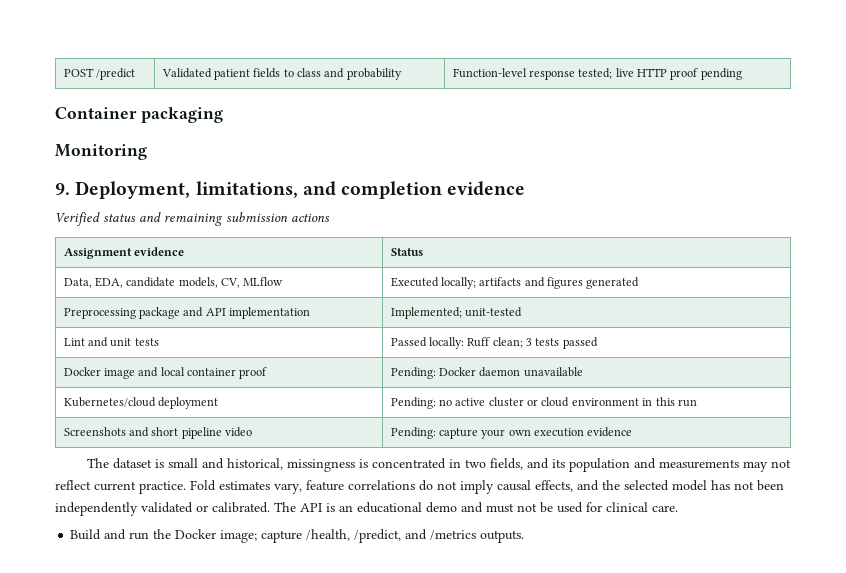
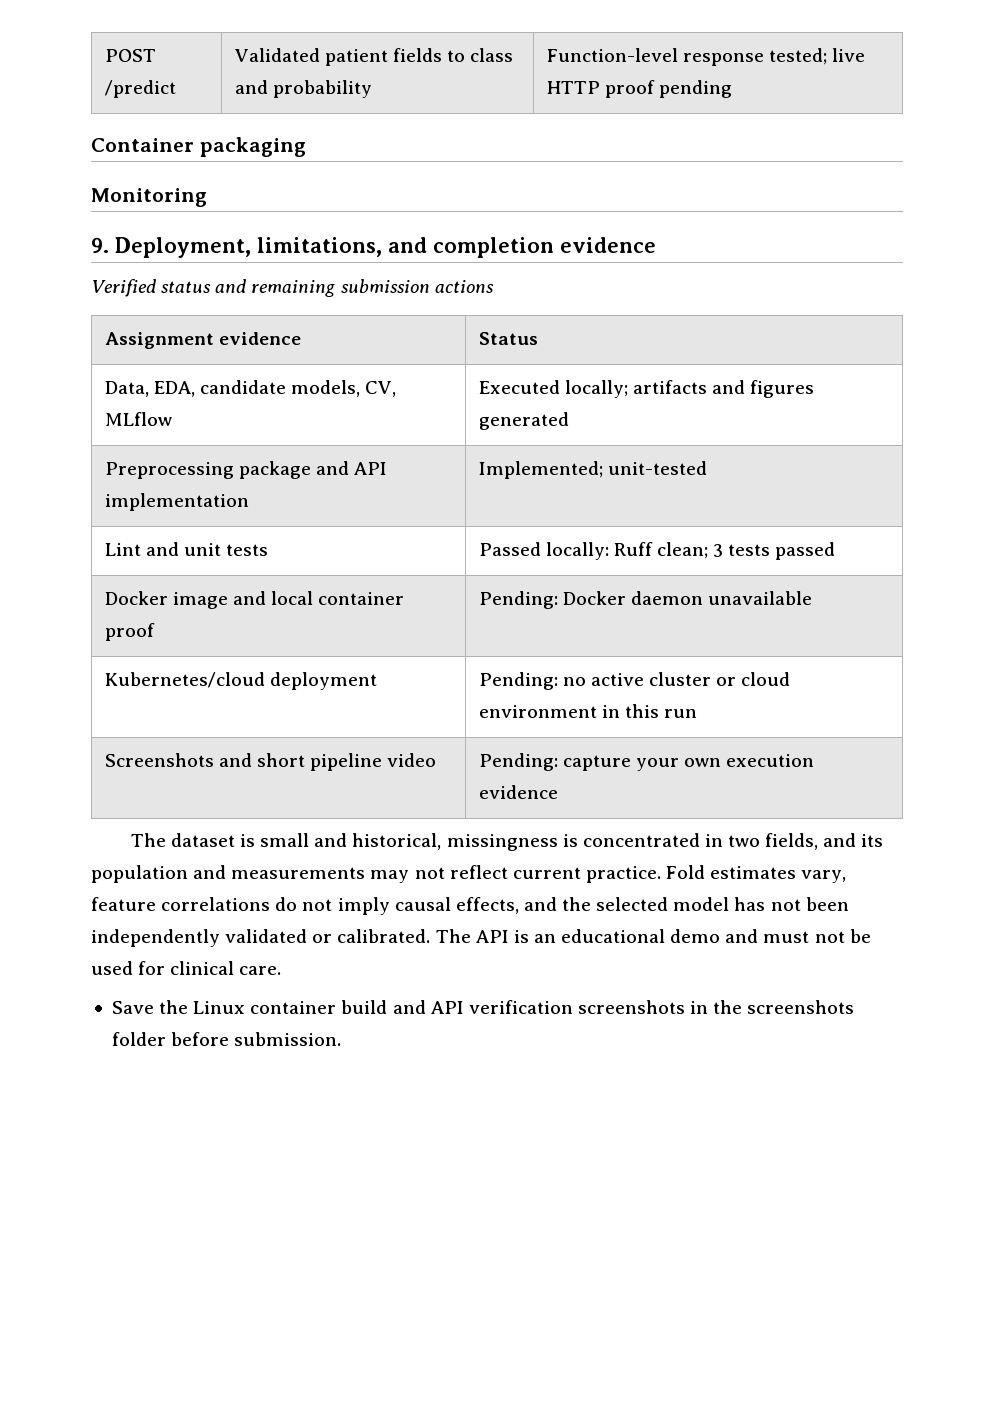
- Build and run the Docker image; capture /health, /predict, and /metrics outputs.
+ Save the Linux container build and API verification screenshots in the screenshots folder before submission.

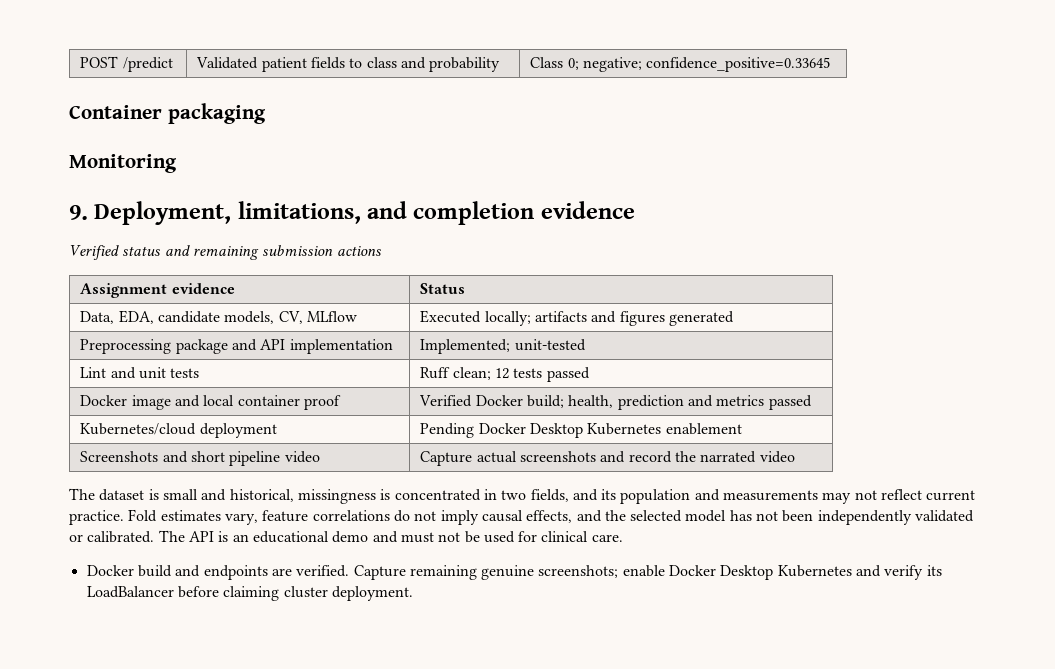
- POST /predict | Validated patient fields to class and probability | Function-level response tested; live HTTP proof pending
+ POST /predict | Validated patient fields to class and probability | Class 0; negative; confidence_positive=0.33645
- Lint and unit tests | Passed locally: Ruff clean; 3 tests passed
+ Lint and unit tests | Ruff clean; 12 tests passed
- Docker image and local container proof | Pending: Docker daemon unavailable
- Kubernetes/cloud deployment | Pending: no active cluster or cloud environment in this run
+ Docker image and local container proof | Verified Docker build; health, prediction and metrics passed
+ Kubernetes/cloud deployment | Pending Docker Desktop Kubernetes enablement
- Screenshots and short pipeline video | Pending: capture your own execution evidence
+ Screenshots and short pipeline video | Capture actual screenshots and record the narrated video
- Save the Linux container build and API verification screenshots in the screenshots folder before submission.
+ Docker build and endpoints are verified. Capture remaining genuine screenshots; enable Docker Desktop Kubernetes and verify its LoadBalancer before claiming cluster deployment.

